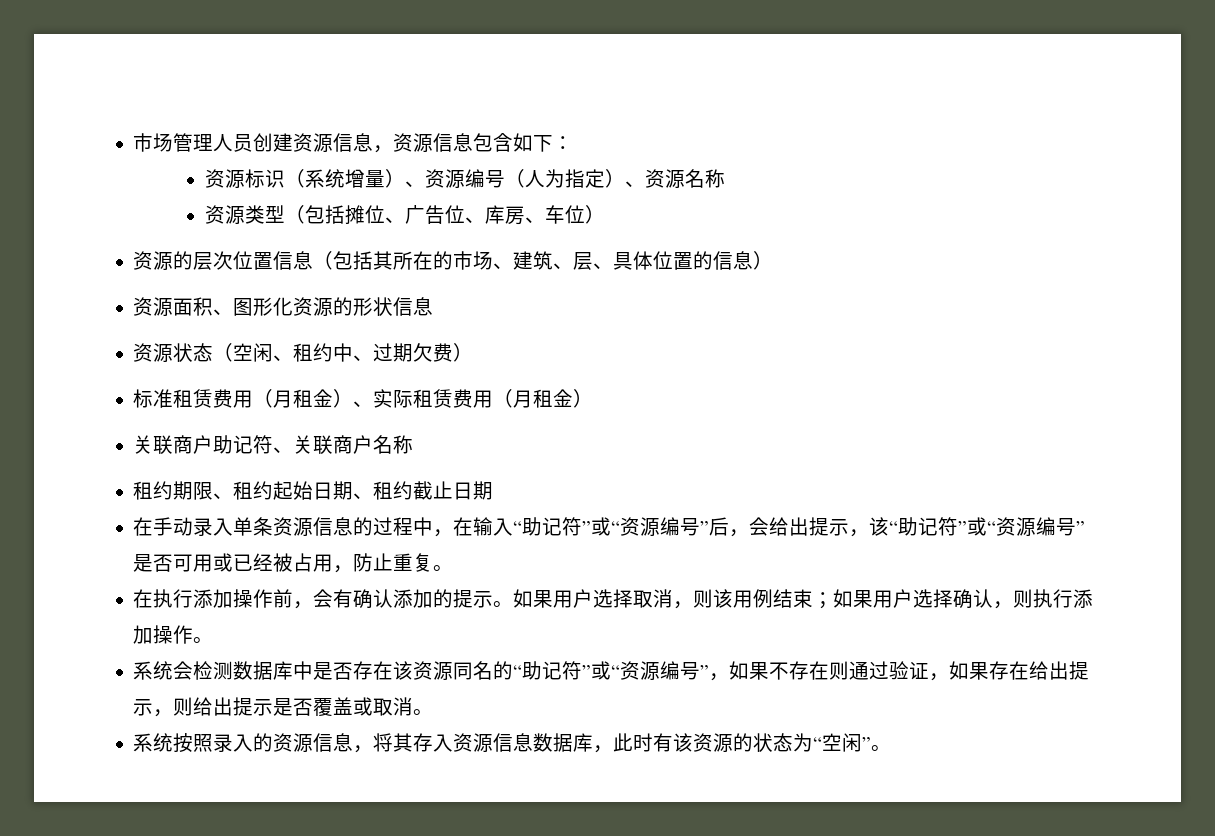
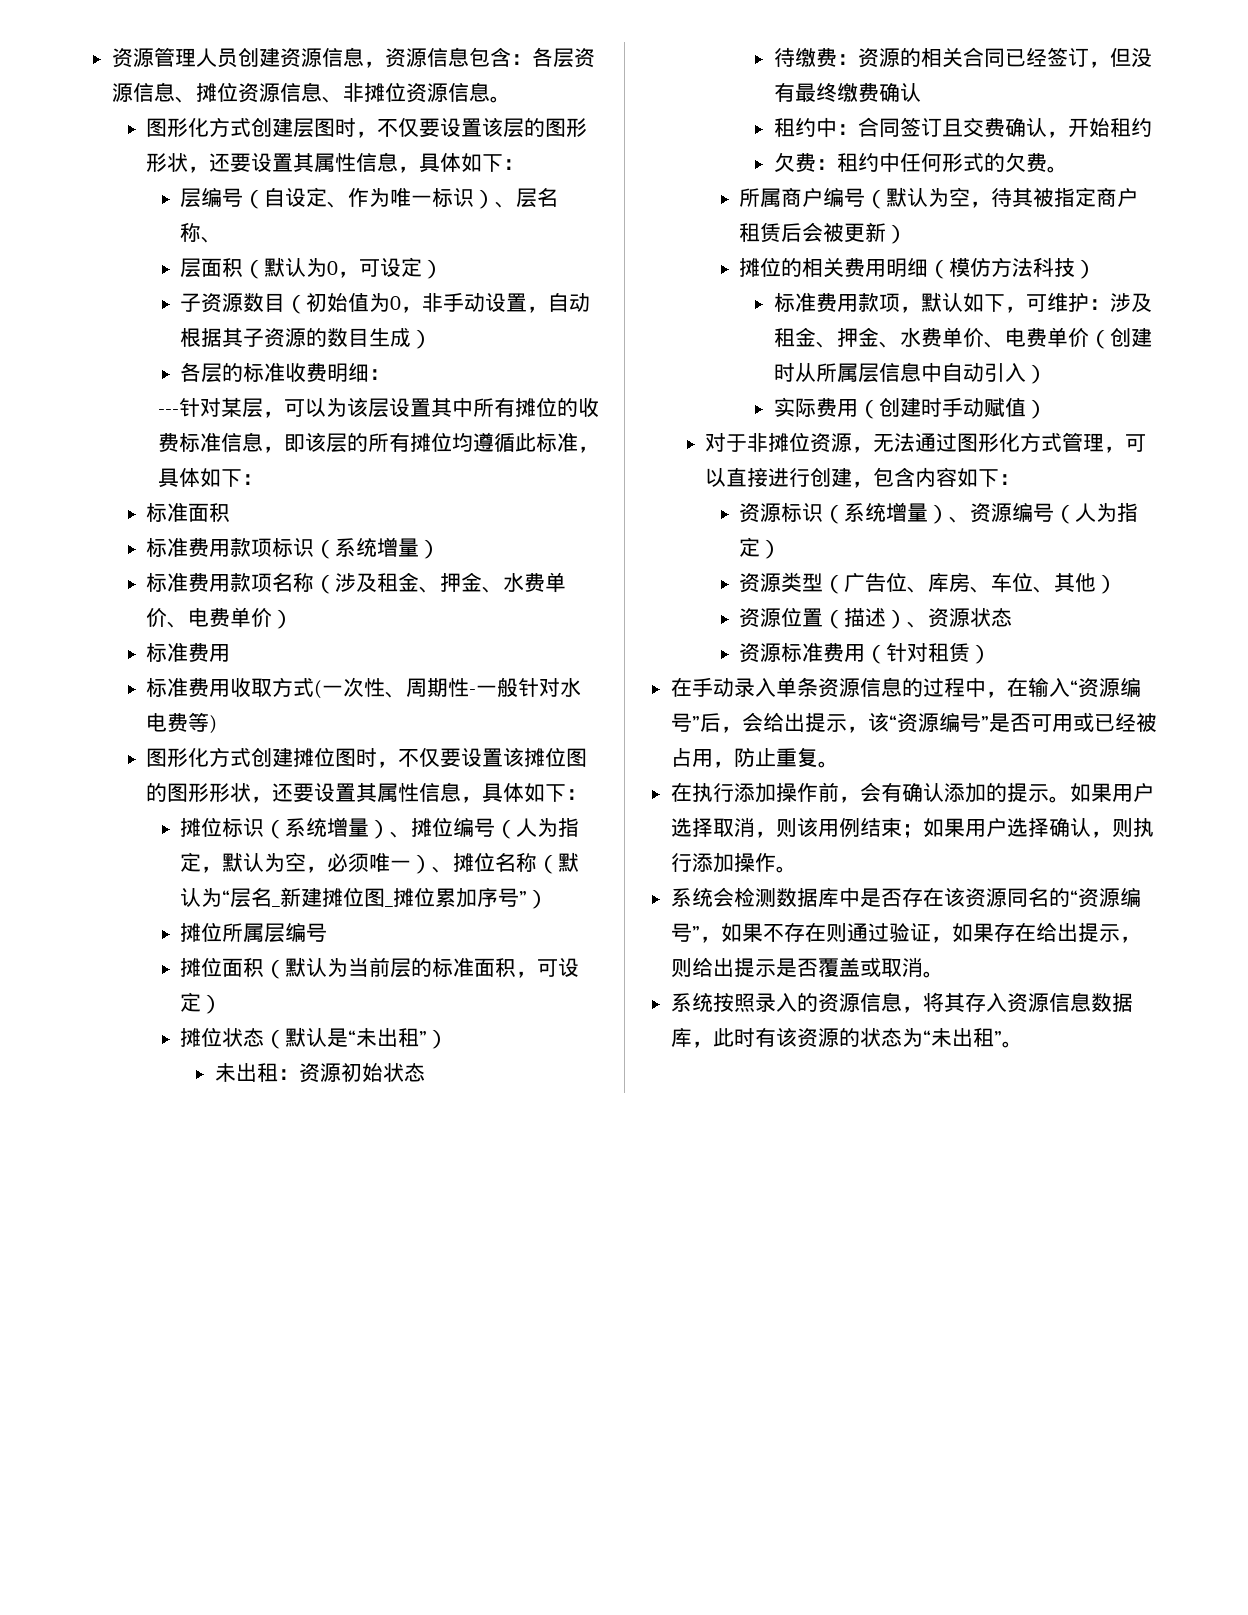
- 市场管理人员创建资源信息，资源信息包含如下：
+ 资源管理人员创建资源信息，资源信息包含：各层资源信息、摊位资源信息、非摊位资源信息。
+ 图形化方式创建层图时，不仅要设置该层的图形形状，还要设置其属性信息，具体如下：
+ 层编号（自设定、作为唯一标识）、层名称、
+ 层面积（默认为0，可设定）
+ 子资源数目（初始值为0，非手动设置，自动根据其子资源的数目生成）
+ 各层的标准收费明细：
+ ---针对某层，可以为该层设置其中所有摊位的收费标准信息，即该层的所有摊位均遵循此标准，具体如下：
+ 标准面积
+ 标准费用款项标识（系统增量）
+ 标准费用款项名称（涉及租金、押金、水费单价、电费单价）
+ 标准费用
+ 标准费用收取方式(一次性、周期性-一般针对水电费等)
+ 图形化方式创建摊位图时，不仅要设置该摊位图的图形形状，还要设置其属性信息，具体如下：
+ 摊位标识（系统增量）、摊位编号（人为指定，默认为空，必须唯一）、摊位名称（默认为“层名_新建摊位图_摊位累加序号”）
+ 摊位所属层编号
+ 摊位面积（默认为当前层的标准面积，可设定）
+ 摊位状态（默认是“未出租”）
+ 未出租：资源初始状态
+ 待缴费：资源的相关合同已经签订，但没有最终缴费确认
+ 租约中：合同签订且交费确认，开始租约
+ 欠费：租约中任何形式的欠费。
+ 所属商户编号（默认为空，待其被指定商户租赁后会被更新）
+ 摊位的相关费用明细（模仿方法科技）
+ 标准费用款项，默认如下，可维护：涉及租金、押金、水费单价、电费单价（创建时从所属层信息中自动引入）
+ 实际费用（创建时手动赋值）
+ 对于非摊位资源，无法通过图形化方式管理，可以直接进行创建，包含内容如下：
- 资源标识（系统增量）、资源编号（人为指定）、资源名称
+ 资源标识（系统增量）、资源编号（人为指定）
- 资源类型（包括摊位、广告位、库房、车位）
- 资源的层次位置信息（包括其所在的市场、建筑、层、具体位置的信息）
- 资源面积、图形化资源的形状信息
- 资源状态（空闲、租约中、过期欠费）
- 标准租赁费用（月租金）、实际租赁费用（月租金）
- 关联商户助记符、关联商户名称
- 租约期限、租约起始日期、租约截止日期
+ 资源类型（广告位、库房、车位、其他）
+ 资源位置（描述）、资源状态
+ 资源标准费用（针对租赁）
- 在手动录入单条资源信息的过程中，在输入“助记符”或“资源编号”后，会给出提示，该“助记符”或“资源编号”是否可用或已经被占用，防止重复。
+ 在手动录入单条资源信息的过程中，在输入“资源编号”后，会给出提示，该“资源编号”是否可用或已经被占用，防止重复。
- 系统会检测数据库中是否存在该资源同名的“助记符”或“资源编号”，如果不存在则通过验证，如果存在给出提示，则给出提示是否覆盖或取消。
+ 系统会检测数据库中是否存在该资源同名的“资源编号”，如果不存在则通过验证，如果存在给出提示，则给出提示是否覆盖或取消。
- 系统按照录入的资源信息，将其存入资源信息数据库，此时有该资源的状态为“空闲”。
+ 系统按照录入的资源信息，将其存入资源信息数据库，此时有该资源的状态为“未出租”。

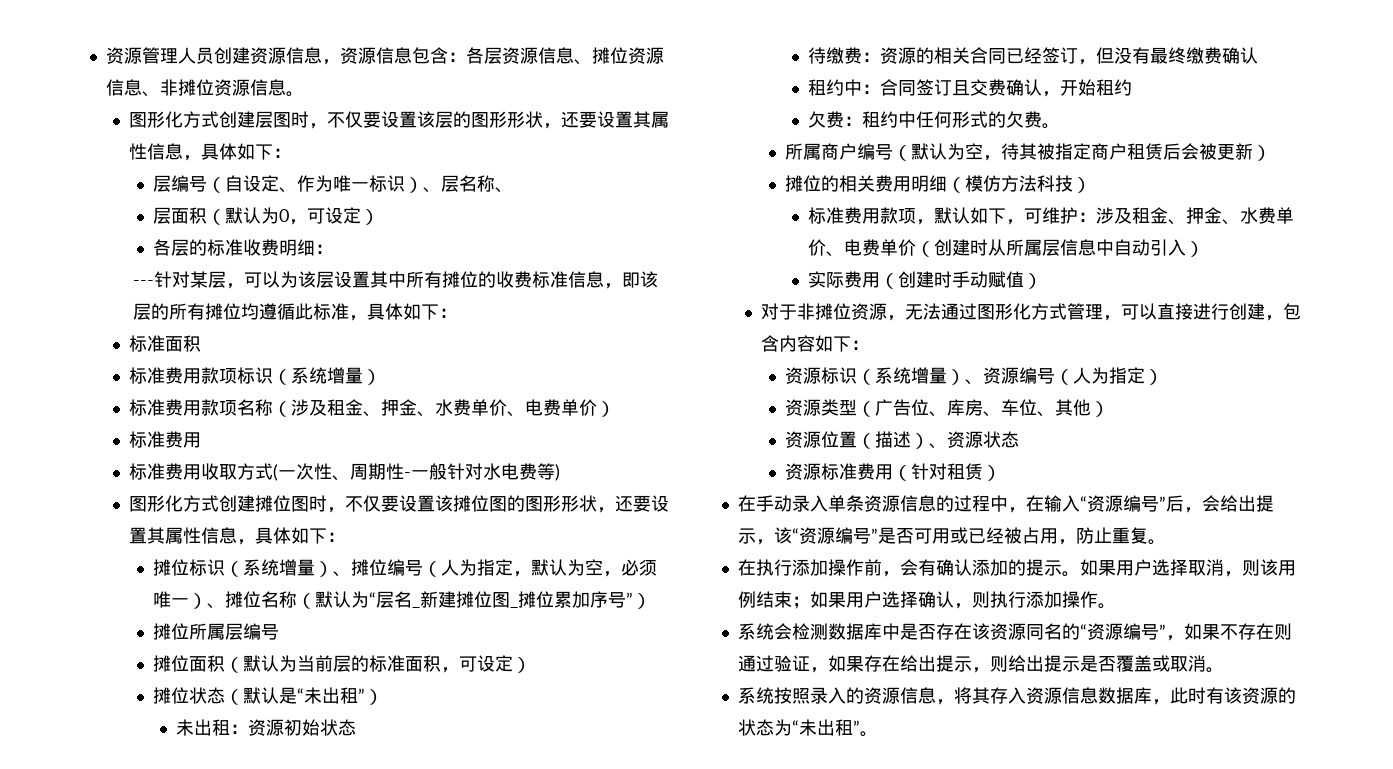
- 子资源数目（初始值为0，非手动设置，自动根据其子资源的数目生成）

